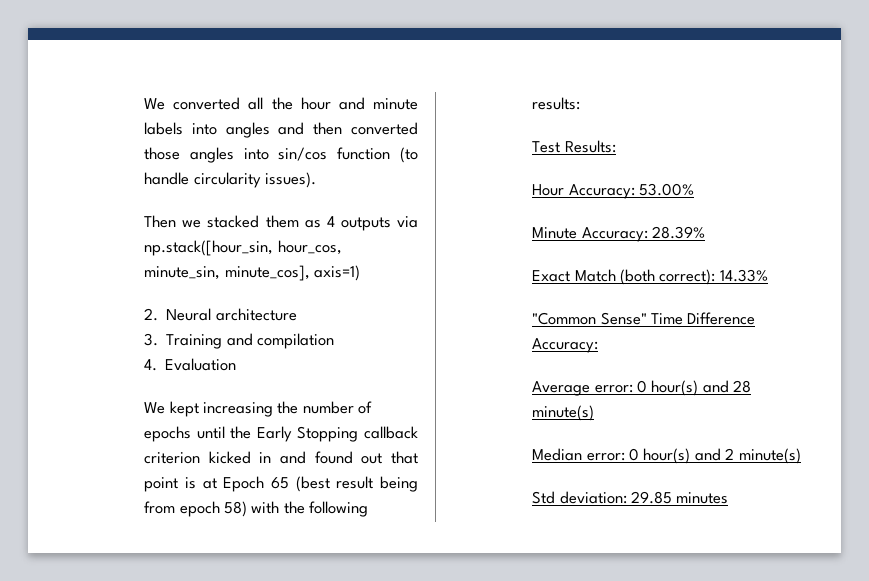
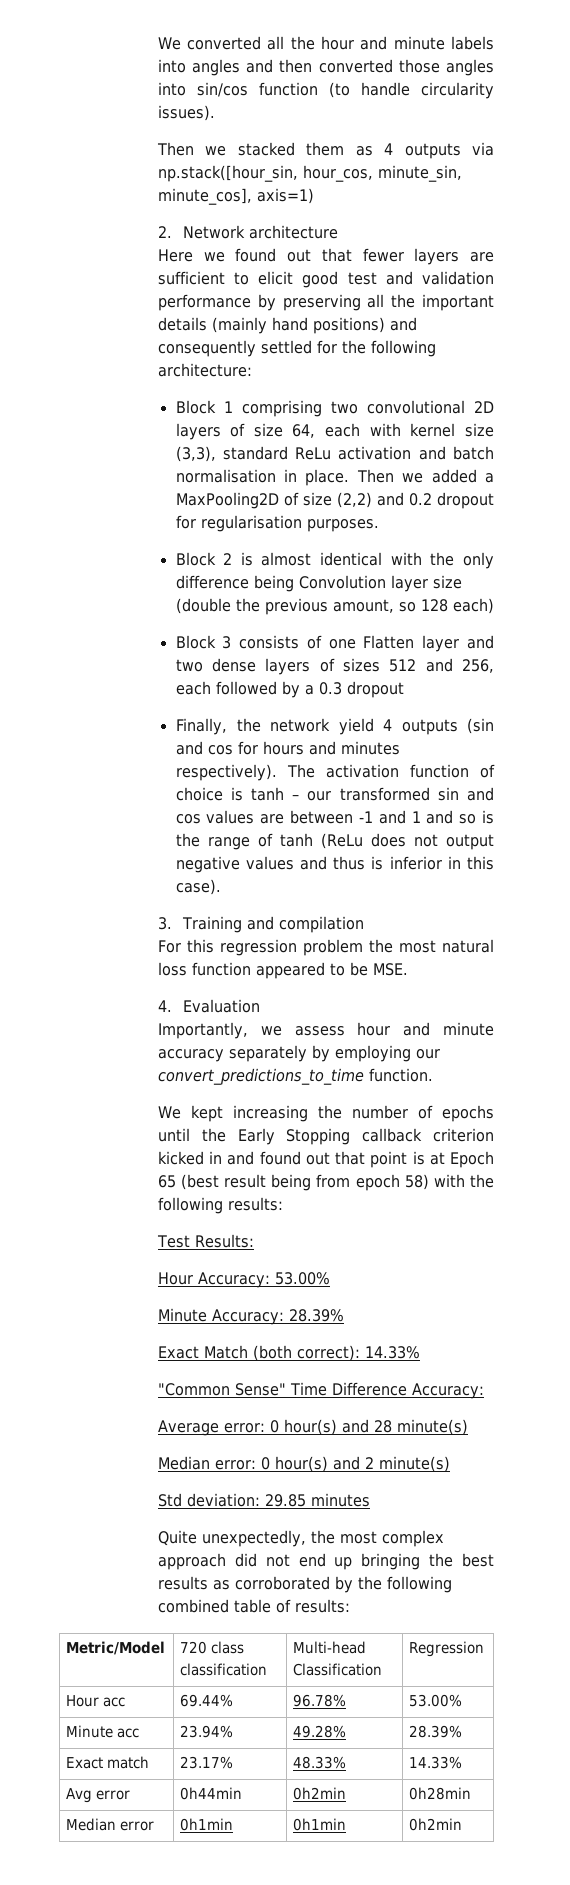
- 2. Neural architecture
+ 2. Network architecture
+ Here we found out that fewer layers are sufficient to elicit good test and validation performance by preserving all the important details (mainly hand positions) and consequently settled for the following architecture:
+ Block 1 comprising two convolutional 2D layers of size 64, each with kernel size (3,3), standard ReLu activation and batch normalisation in place. Then we added a MaxPooling2D of size (2,2) and 0.2 dropout for regularisation purposes.
+ Block 2 is almost identical with the only difference being Convolution layer size (double the previous amount, so 128 each)
+ Block 3 consists of one Flatten layer and two dense layers of sizes 512 and 256, each followed by a 0.3 dropout
+ Finally, the network yield 4 outputs (sin and cos for hours and minutes respectively). The activation function of choice is tanh – our transformed sin and cos values are between -1 and 1 and so is the range of tanh (ReLu does not output negative values and thus is inferior in this case).
  3. Training and compilation
+ For this regression problem the most natural loss function appeared to be MSE.
  4. Evaluation
+ Importantly, we assess hour and minute accuracy separately by employing our convert_predictions_to_time function.
+ Quite unexpectedly, the most complex approach did not end up bringing the best results as corroborated by the following combined table of results:
+ Metric/Model | 720 class classification | Multi-head Classification | Regression
+ Hour acc | 69.44% | 96.78% | 53.00%
+ Minute acc | 23.94% | 49.28% | 28.39%
+ Exact match | 23.17% | 48.33% | 14.33%
+ Avg error | 0h44min | 0h2min | 0h28min
+ Median error | 0h1min | 0h1min | 0h2min

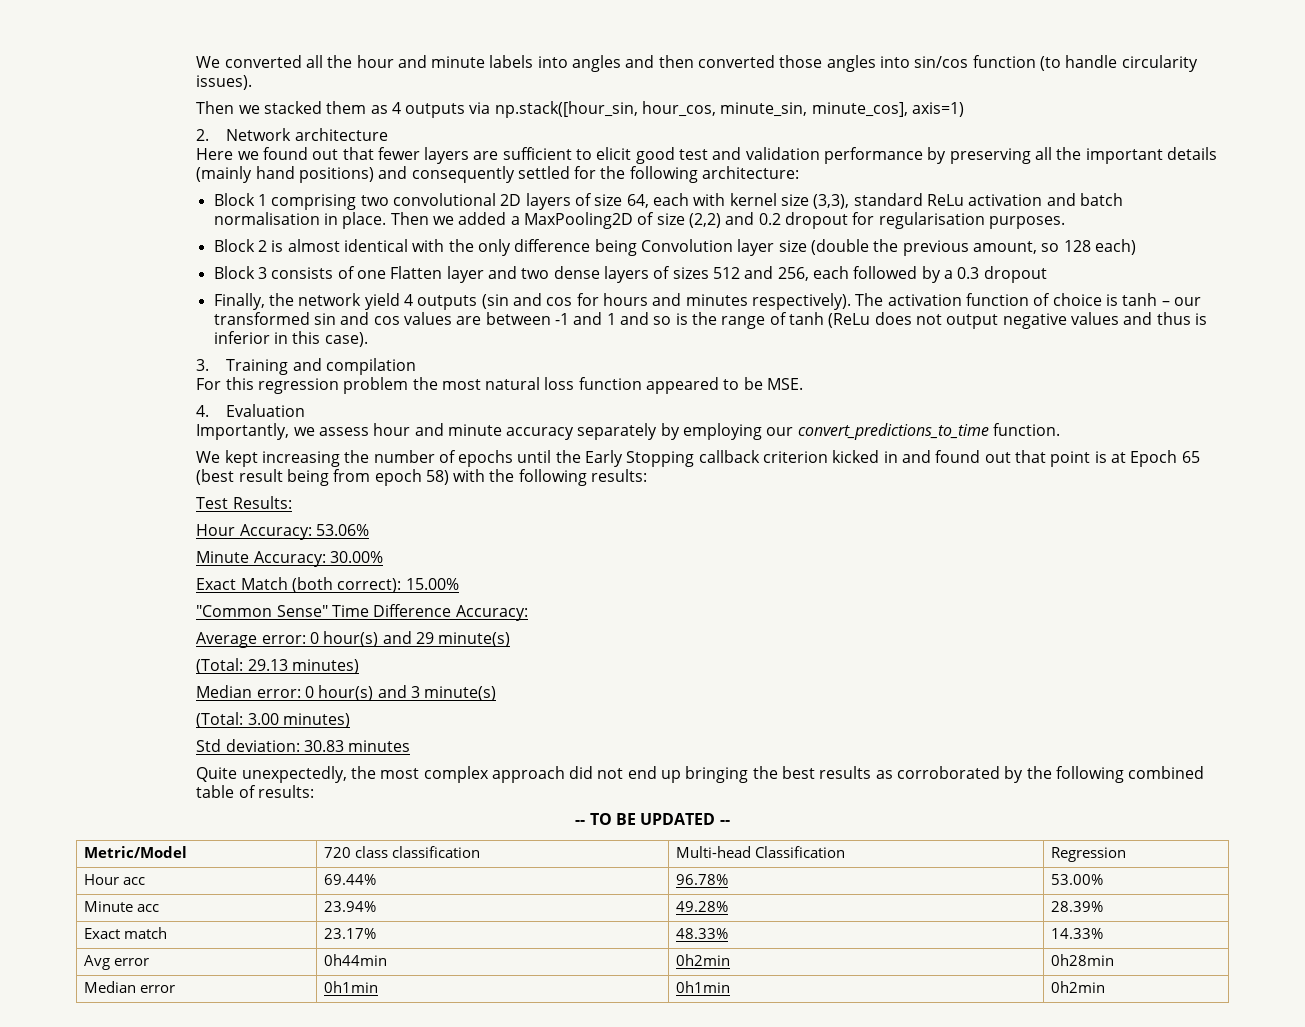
- Hour Accuracy: 53.00%
+ Hour Accuracy: 53.06%
- Minute Accuracy: 28.39%
+ Minute Accuracy: 30.00%
- Exact Match (both correct): 14.33%
+ Exact Match (both correct): 15.00%
- Average error: 0 hour(s) and 28 minute(s)
+ Average error: 0 hour(s) and 29 minute(s)
+ (Total: 29.13 minutes)
- Median error: 0 hour(s) and 2 minute(s)
+ Median error: 0 hour(s) and 3 minute(s)
+ (Total: 3.00 minutes)
- Std deviation: 29.85 minutes
+ Std deviation: 30.83 minutes
+ -- TO BE UPDATED --

